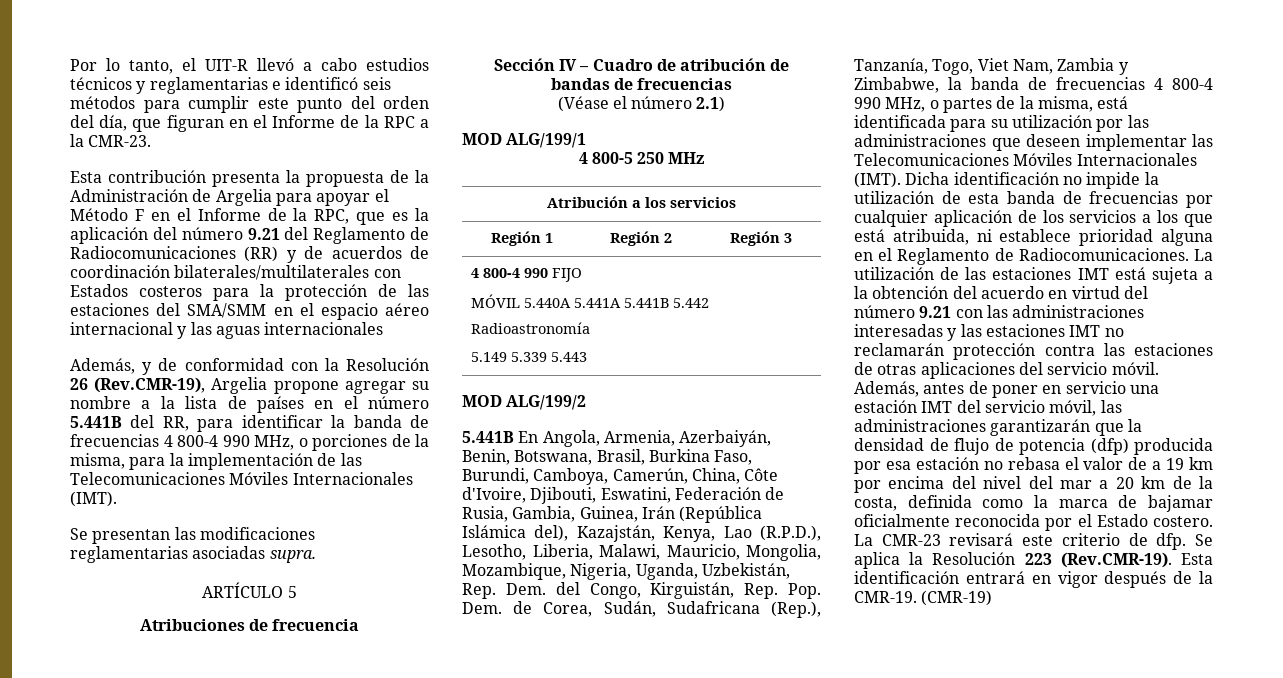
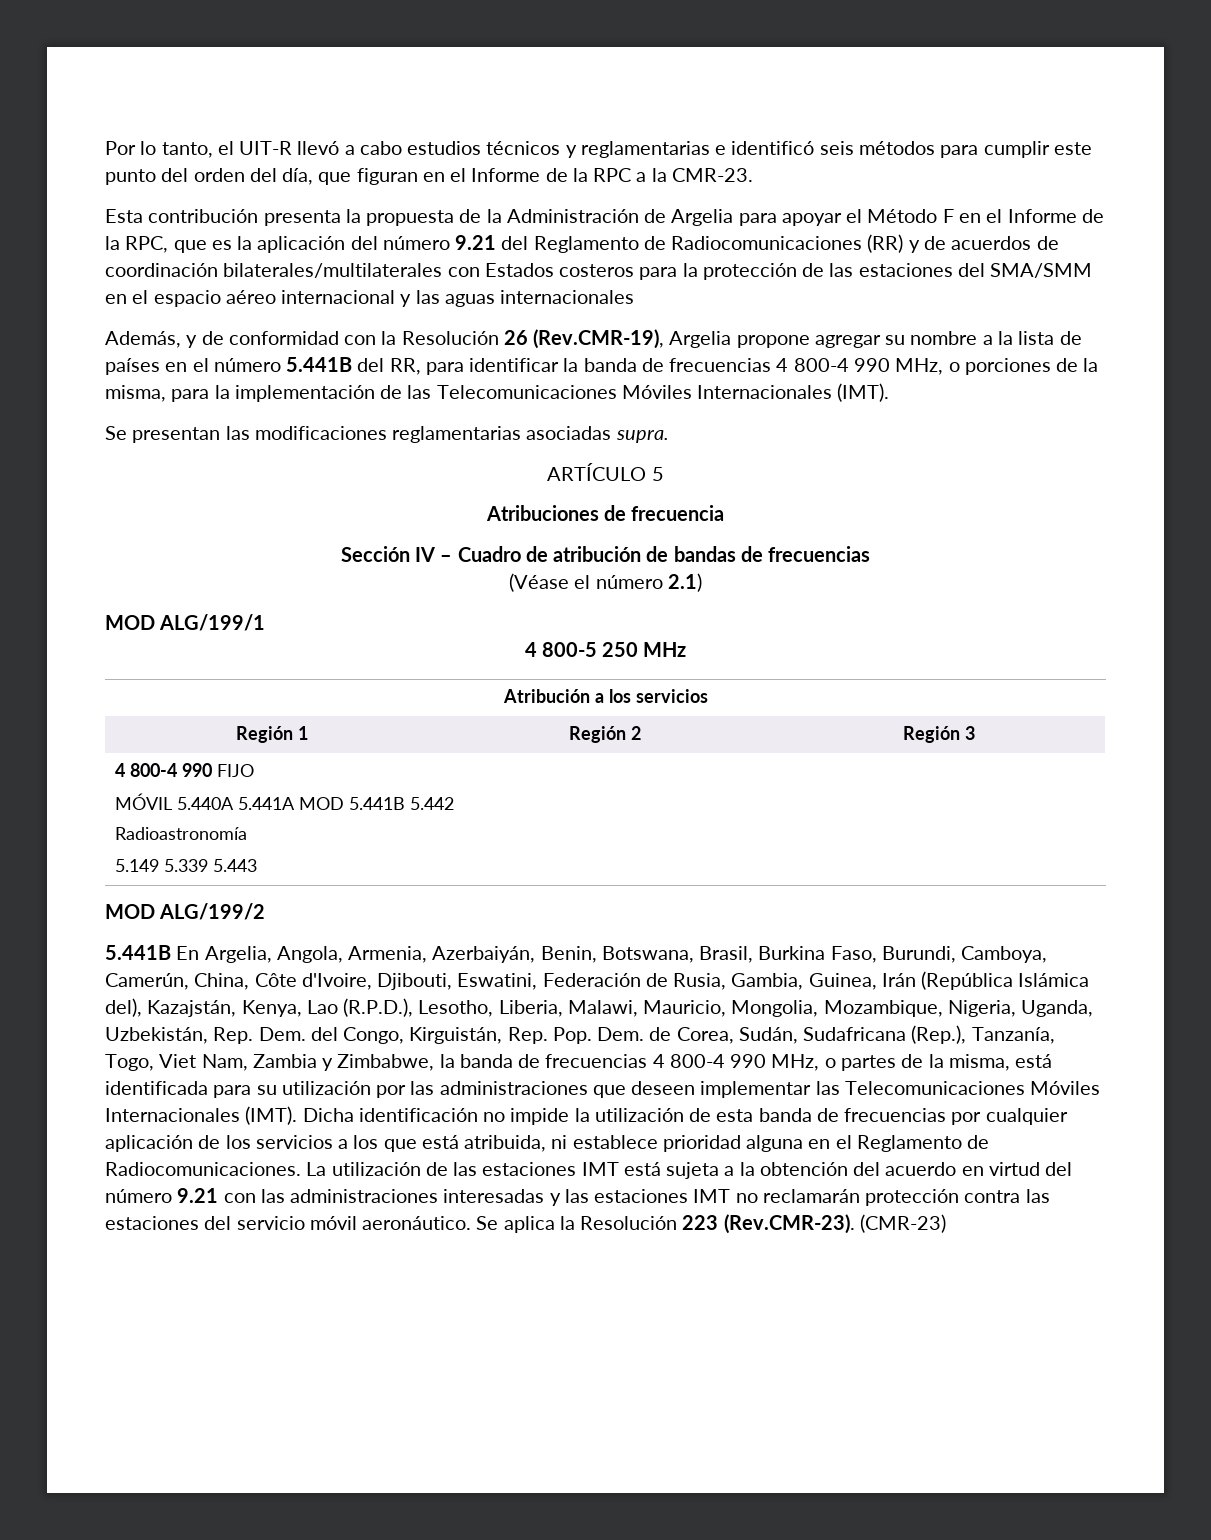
  4 800-4 990 FIJO
- MÓVIL 5.440A 5.441A 5.441B 5.442
+ MÓVIL 5.440A 5.441A MOD 5.441B 5.442
- 5.441B En Angola, Armenia, Azerbaiyán, Benin, Botswana, Brasil, Burkina Faso, Burundi, Camboya, Camerún, China, Côte d'Ivoire, Djibouti, Eswatini, Federación de Rusia, Gambia, Guinea, Irán (República Islámica del), Kazajstán, Kenya, Lao (R.P.D.), Lesotho, Liberia, Malawi, Mauricio, Mongolia, Mozambique, Nigeria, Uganda, Uzbekistán, Rep. Dem. del Congo, Kirguistán, Rep. Pop. Dem. de Corea, Sudán, Sudafricana (Rep.), Tanzanía, Togo, Viet Nam, Zambia y Zimbabwe, la banda de frecuencias 4 800-4 990 MHz, o partes de la misma, está identificada para su utilización por las administraciones que deseen implementar las Telecomunicaciones Móviles Internacionales (IMT).
+ 5.441B En Argelia, Angola, Armenia, Azerbaiyán, Benin, Botswana, Brasil, Burkina Faso, Burundi, Camboya, Camerún, China, Côte d'Ivoire, Djibouti, Eswatini, Federación de Rusia, Gambia, Guinea, Irán (República Islámica del), Kazajstán, Kenya, Lao (R.P.D.), Lesotho, Liberia, Malawi, Mauricio, Mongolia, Mozambique, Nigeria, Uganda, Uzbekistán, Rep. Dem. del Congo, Kirguistán, Rep. Pop. Dem. de Corea, Sudán, Sudafricana (Rep.), Tanzanía, Togo, Viet Nam, Zambia y Zimbabwe, la banda de frecuencias 4 800-4 990 MHz, o partes de la misma, está identificada para su utilización por las administraciones que deseen implementar las Telecomunicaciones Móviles Internacionales (IMT).
- La utilización de las estaciones IMT está sujeta a la obtención del acuerdo en virtud del número 9.21 con las administraciones interesadas y las estaciones IMT no reclamarán protección contra las estaciones de otras aplicaciones del servicio móvil. Además, antes de poner en servicio una estación IMT del servicio móvil, las administraciones garantizarán que la densidad de flujo de potencia (dfp) producida por esa estación no rebasa el valor de a 19 km por encima del nivel del mar a 20 km de la costa, definida como la marca de bajamar oficialmente reconocida por el Estado costero. La CMR-23 revisará este criterio de dfp.
+ La utilización de las estaciones IMT está sujeta a la obtención del acuerdo en virtud del número 9.21 con las administraciones interesadas y las estaciones IMT no reclamarán protección contra las estaciones del servicio móvil aeronáutico.
- Se aplica la Resolución 223 (Rev.CMR-19). Esta identificación entrará en vigor después de la CMR-19. (CMR-19)
+ Se aplica la Resolución 223 (Rev.CMR-23). (CMR-23)

